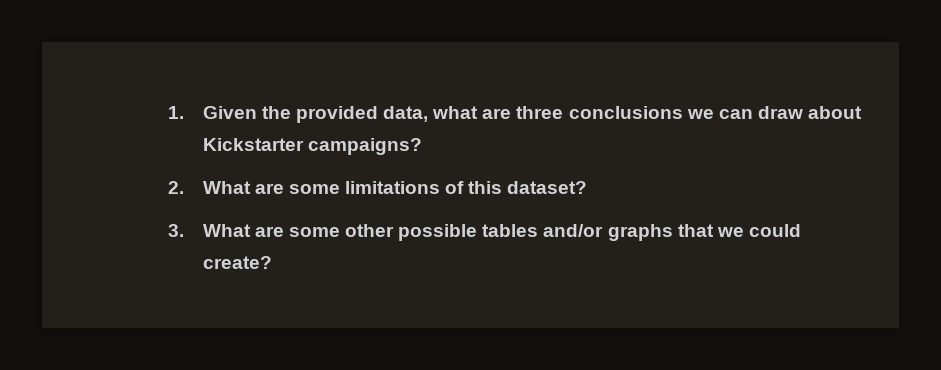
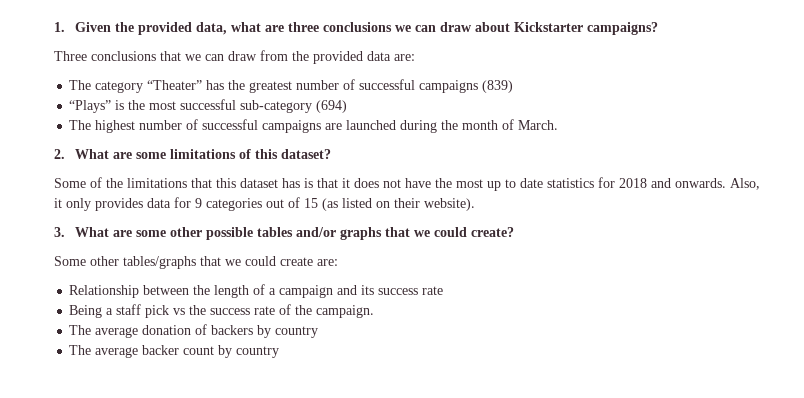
+ Three conclusions that we can draw from the provided data are:
+ The category “Theater” has the greatest number of successful campaigns (839)
+ “Plays” is the most successful sub-category (694)
+ The highest number of successful campaigns are launched during the month of March.
+ Some of the limitations that this dataset has is that it does not have the most up to date statistics for 2018 and onwards. Also, it only provides data for 9 categories out of 15 (as listed on their website).
+ Some other tables/graphs that we could create are:
+ Relationship between the length of a campaign and its success rate
+ Being a staff pick vs the success rate of the campaign.
+ The average donation of backers by country
+ The average backer count by country

